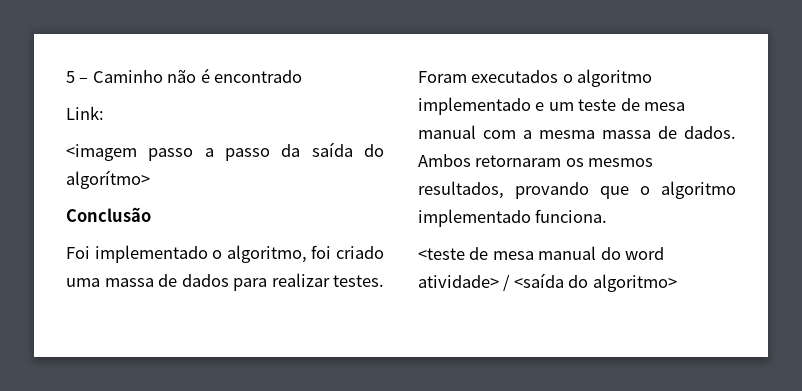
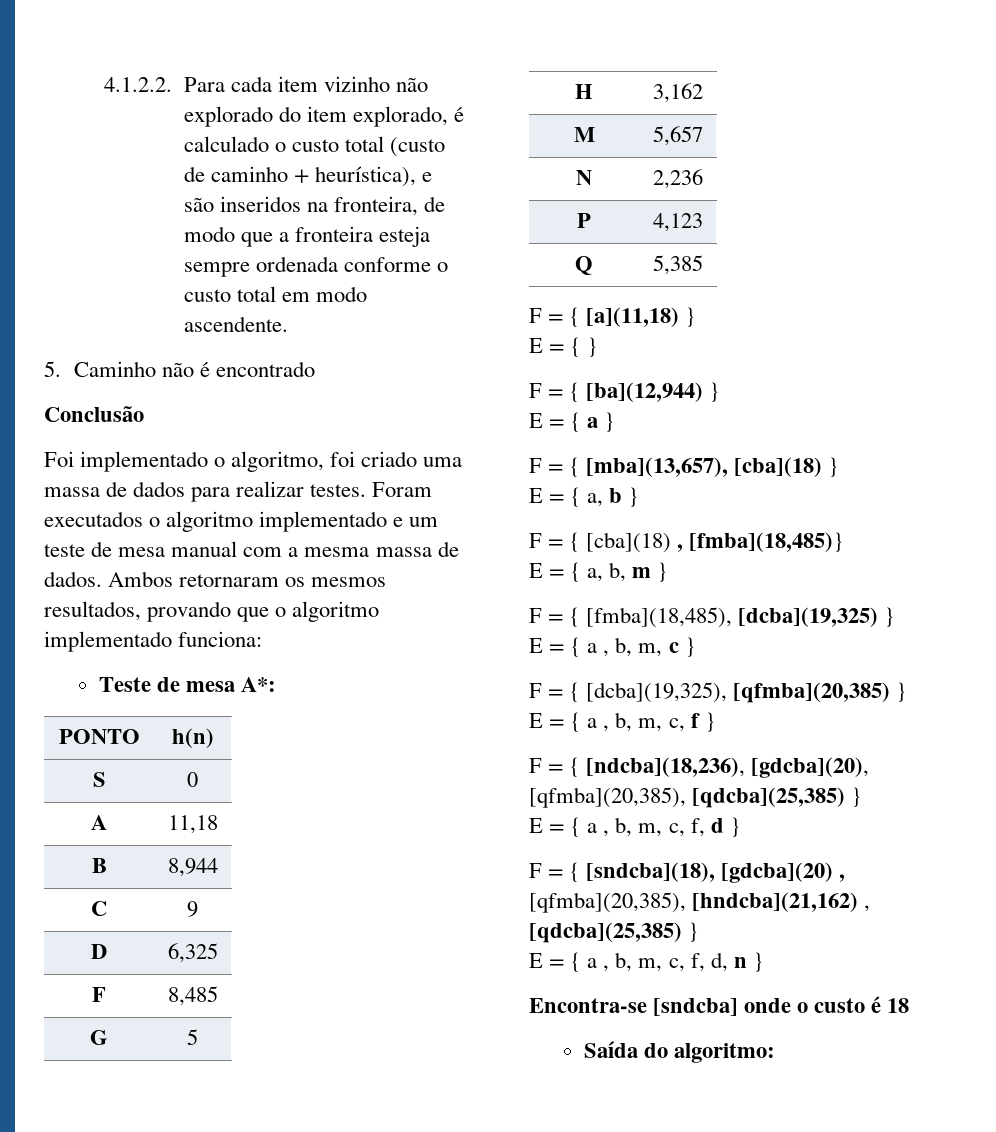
- 5 – Caminho não é encontrado
- Link:
- <imagem passo a passo da saída do algorítmo>
+ 4.1.2.2. Para cada item vizinho não explorado do item explorado, é calculado o custo total (custo de caminho + heurística), e são inseridos na fronteira, de modo que a fronteira esteja sempre ordenada conforme o custo total em modo ascendente.
+ 5. Caminho não é encontrado
- Ambos retornaram os mesmos resultados, provando que o algoritmo implementado funciona.
- <teste de mesa manual do word atividade> / <saída do algoritmo>
+ Ambos retornaram os mesmos resultados, provando que o algoritmo implementado funciona:
+ Teste de mesa A*:
+ PONTO | h(n)
+ S | 0
+ A | 11,18
+ B | 8,944
+ C | 9
+ D | 6,325
+ F | 8,485
+ G | 5
+ H | 3,162
+ M | 5,657
+ N | 2,236
+ P | 4,123
+ Q | 5,385
+ F = { [a](11,18) }
+ E = { }
+ F = { [ba](12,944) }
+ E = { a }
+ F = { [mba](13,657), [cba](18) }
+ E = { a, b }
+ F = { [cba](18) , [fmba](18,485)}
+ E = { a, b, m }
+ F = { [fmba](18,485), [dcba](19,325) }
+ E = { a , b, m, c }
+ F = { [dcba](19,325), [qfmba](20,385) }
+ E = { a , b, m, c, f }
+ F = { [ndcba](18,236), [gdcba](20), [qfmba](20,385), [qdcba](25,385) }
+ E = { a , b, m, c, f, d }
+ F = { [sndcba](18), [gdcba](20) , [qfmba](20,385), [hndcba](21,162) , [qdcba](25,385) }
+ E = { a , b, m, c, f, d, n }
+ Encontra-se [sndcba] onde o custo é 18
+ Saída do algoritmo:

